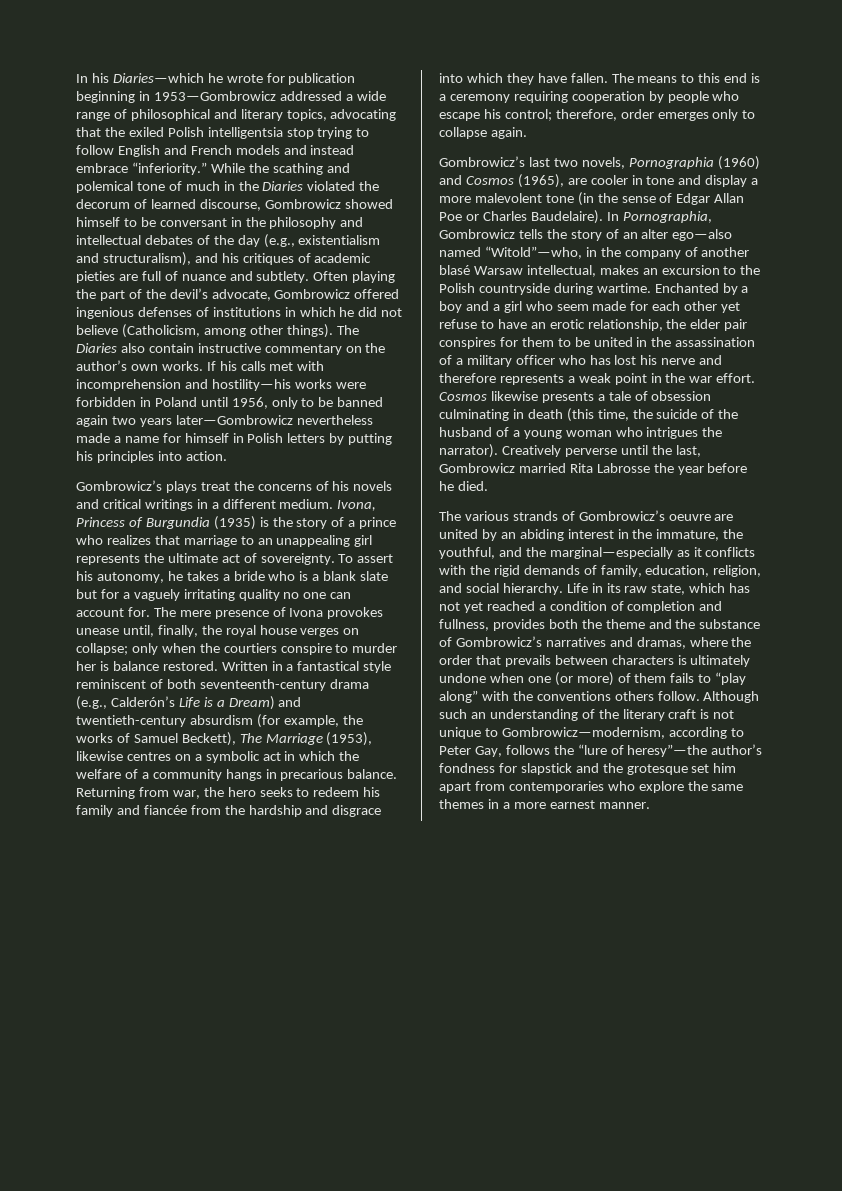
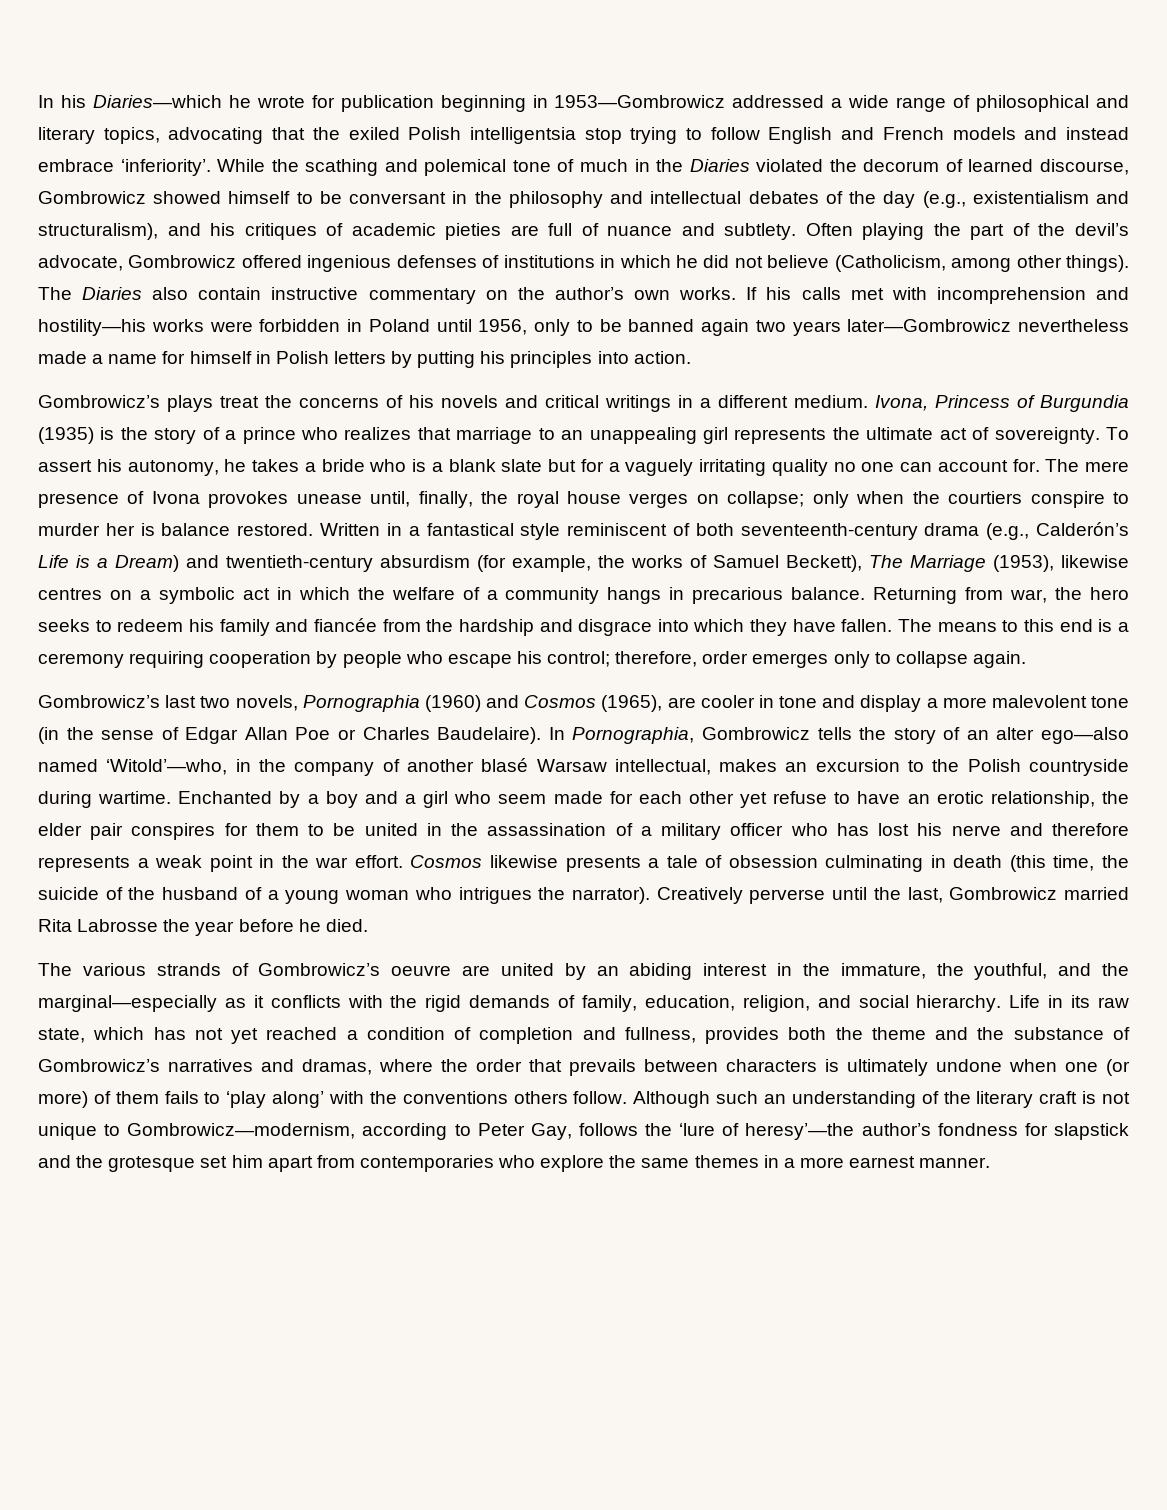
- In his Diaries—which he wrote for publication beginning in 1953—Gombrowicz addressed a wide range of philosophical and literary topics, advocating that the exiled Polish intelligentsia stop trying to follow English and French models and instead embrace “inferiority.”
+ In his Diaries—which he wrote for publication beginning in 1953—Gombrowicz addressed a wide range of philosophical and literary topics, advocating that the exiled Polish intelligentsia stop trying to follow English and French models and instead embrace ‘inferiority’.
- In Pornographia, Gombrowicz tells the story of an alter ego—also named “Witold”—who, in the company of another blasé Warsaw intellectual, makes an excursion to the Polish countryside during wartime.
+ In Pornographia, Gombrowicz tells the story of an alter ego—also named ‘Witold’—who, in the company of another blasé Warsaw intellectual, makes an excursion to the Polish countryside during wartime.
- Life in its raw state, which has not yet reached a condition of completion and fullness, provides both the theme and the substance of Gombrowicz’s narratives and dramas, where the order that prevails between characters is ultimately undone when one (or more) of them fails to “play along” with the conventions others follow.
+ Life in its raw state, which has not yet reached a condition of completion and fullness, provides both the theme and the substance of Gombrowicz’s narratives and dramas, where the order that prevails between characters is ultimately undone when one (or more) of them fails to ‘play along’ with the conventions others follow.
- Although such an understanding of the literary craft is not unique to Gombrowicz—modernism, according to Peter Gay, follows the “lure of heresy”—the author’s fondness for slapstick and the grotesque set him apart from contemporaries who explore the same themes in a more earnest manner.
+ Although such an understanding of the literary craft is not unique to Gombrowicz—modernism, according to Peter Gay, follows the ‘lure of heresy’—the author’s fondness for slapstick and the grotesque set him apart from contemporaries who explore the same themes in a more earnest manner.

